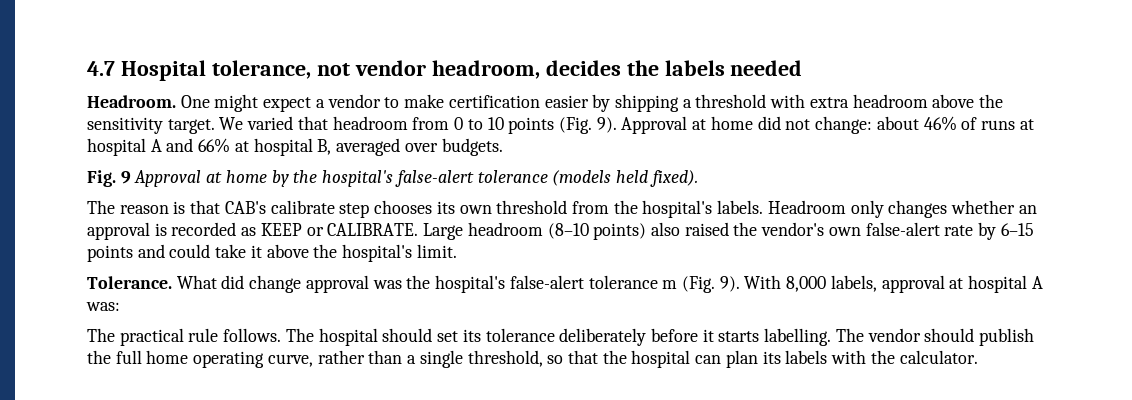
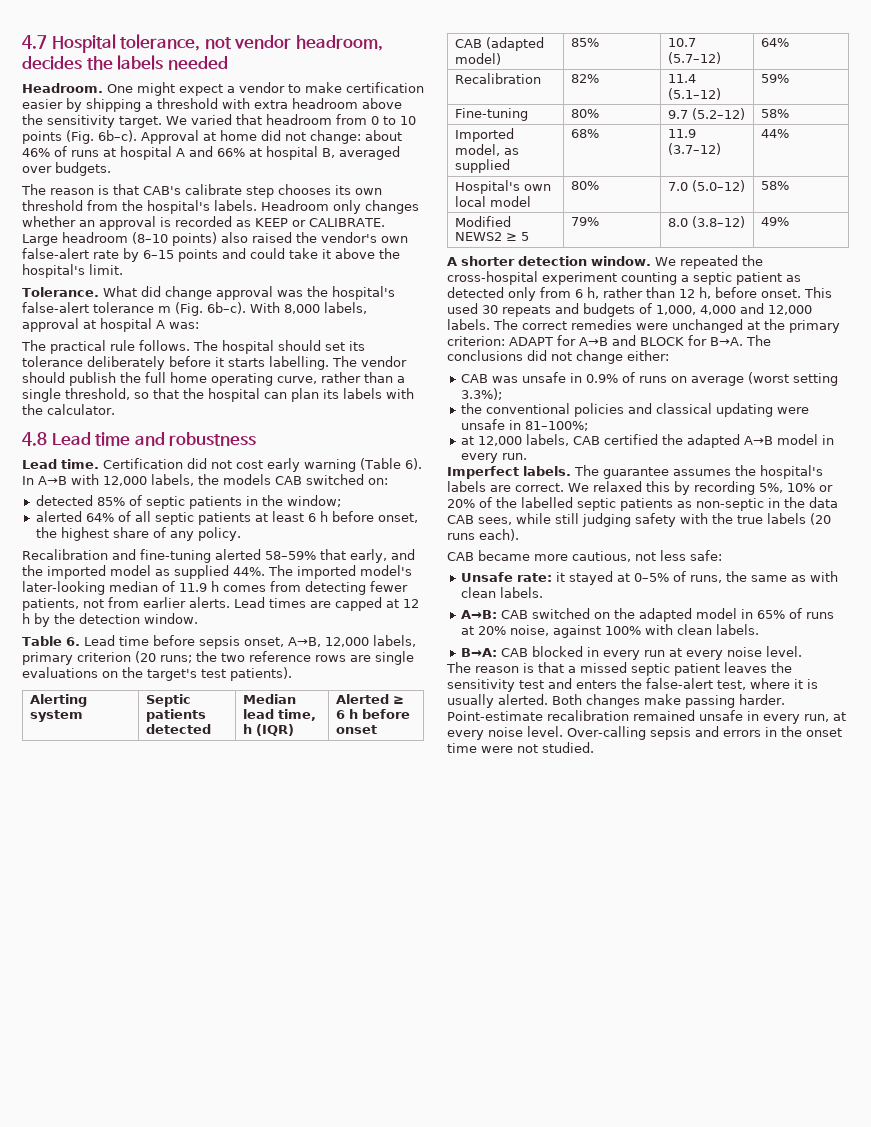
- We varied that headroom from 0 to 10 points (Fig. 9).
+ We varied that headroom from 0 to 10 points (Fig. 6b–c).
- Fig. 9 Approval at home by the hospital's false-alert tolerance (models held fixed).
- What did change approval was the hospital's false-alert tolerance m (Fig. 9).
+ What did change approval was the hospital's false-alert tolerance m (Fig. 6b–c).
+ 4.8 Lead time and robustness
+ Lead time. Certification did not cost early warning (Table 6). In A→B with 12,000 labels, the models CAB switched on:
+ detected 85% of septic patients in the window;
+ alerted 64% of all septic patients at least 6 h before onset, the highest share of any policy.
+ Recalibration and fine-tuning alerted 58–59% that early, and the imported model as supplied 44%. The imported model's later-looking median of 11.9 h comes from detecting fewer patients, not from earlier alerts. Lead times are capped at 12 h by the detection window.
+ Table 6. Lead time before sepsis onset, A→B, 12,000 labels, primary criterion (20 runs; the two reference rows are single evaluations on the target's test patients).
+ Alerting system | Septic patients detected | Median lead time, h (IQR) | Alerted ≥ 6 h before onset
+ CAB (adapted model) | 85% | 10.7 (5.7–12) | 64%
+ Recalibration | 82% | 11.4 (5.1–12) | 59%
+ Fine-tuning | 80% | 9.7 (5.2–12) | 58%
+ Imported model, as supplied | 68% | 11.9 (3.7–12) | 44%
+ Hospital's own local model | 80% | 7.0 (5.0–12) | 58%
+ Modified NEWS2 ≥ 5 | 79% | 8.0 (3.8–12) | 49%
+ A shorter detection window. We repeated the cross-hospital experiment counting a septic patient as detected only from 6 h, rather than 12 h, before onset. This used 30 repeats and budgets of 1,000, 4,000 and 12,000 labels. The correct remedies were unchanged at the primary criterion: ADAPT for A→B and BLOCK for B→A. The conclusions did not change either:
+ CAB was unsafe in 0.9% of runs on average (worst setting 3.3%);
+ the conventional policies and classical updating were unsafe in 81–100%;
+ at 12,000 labels, CAB certified the adapted A→B model in every run.
+ Imperfect labels. The guarantee assumes the hospital's labels are correct. We relaxed this by recording 5%, 10% or 20% of the labelled septic patients as non-septic in the data CAB sees, while still judging safety with the true labels (20 runs each).
+ CAB became more cautious, not less safe:
+ Unsafe rate: it stayed at 0–5% of runs, the same as with clean labels.
+ A→B: CAB switched on the adapted model in 65% of runs at 20% noise, against 100% with clean labels.
+ B→A: CAB blocked in every run at every noise level.
+ The reason is that a missed septic patient leaves the sensitivity test and enters the false-alert test, where it is usually alerted. Both changes make passing harder. Point-estimate recalibration remained unsafe in every run, at every noise level. Over-calling sepsis and errors in the onset time were not studied.

